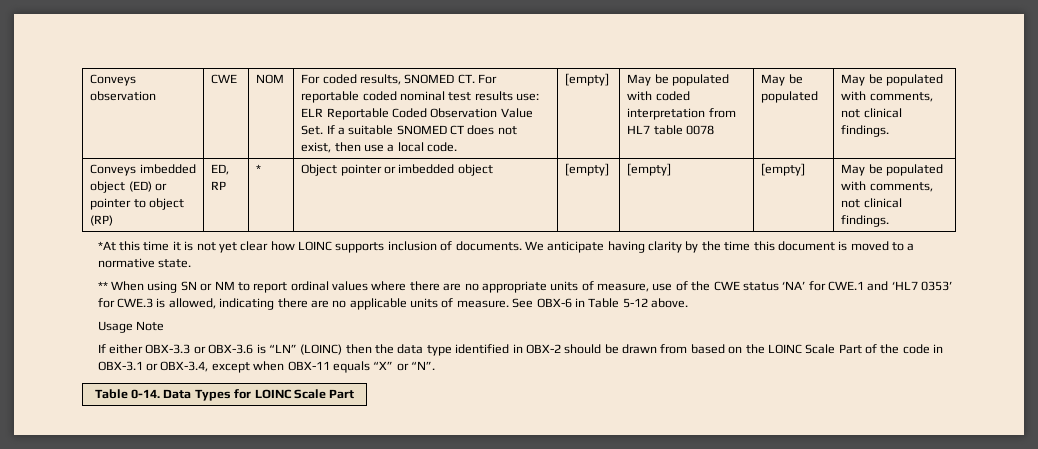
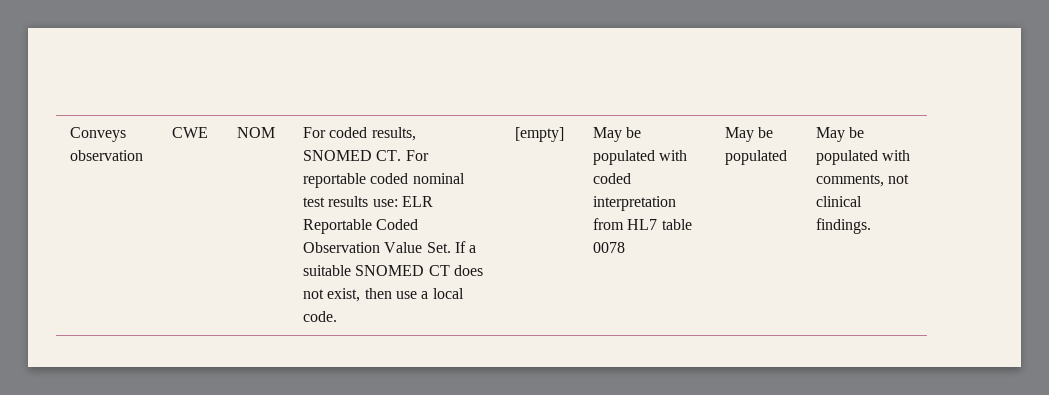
- Conveys imbedded object (ED) or pointer to object (RP) | ED, RP | * | Object pointer or imbedded object | [empty] | [empty] | [empty] | May be populated with comments, not clinical findings.
- *At this time it is not yet clear how LOINC supports inclusion of documents. We anticipate having clarity by the time this document is moved to a normative state.
- ** When using SN or NM to report ordinal values where there are no appropriate units of measure, use of the CWE status ‘NA’ for CWE.1 and ‘HL7 0353’ for CWE.3 is allowed, indicating there are no applicable units of measure. See OBX-6 in Table 5-12 above.
- Usage Note
- If either OBX-3.3 or OBX-3.6 is “LN” (LOINC) then the data type identified in OBX-2 should be drawn from based on the LOINC Scale Part of the code in OBX-3.1 or OBX-3.4, except when OBX-11 equals “X” or “N”.
- Table 0-14. Data Types for LOINC Scale Part

